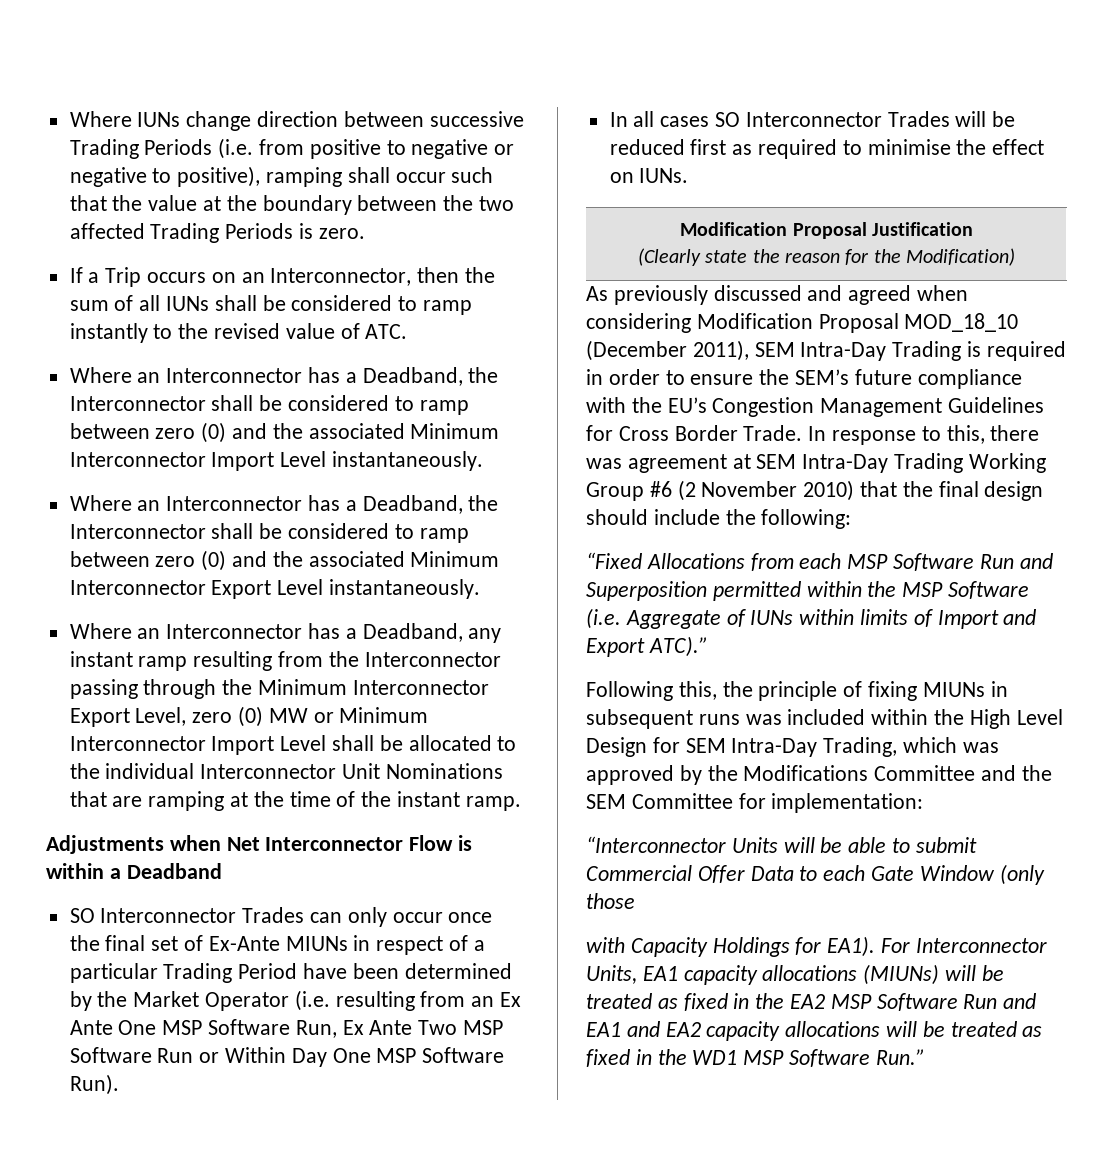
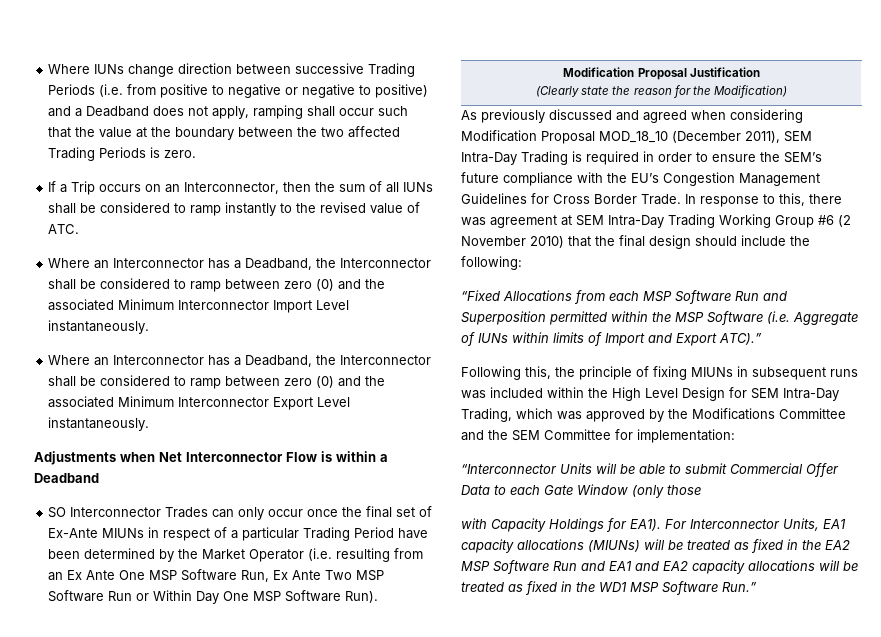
- Where IUNs change direction between successive Trading Periods (i.e. from positive to negative or negative to positive), ramping shall occur such that the value at the boundary between the two affected Trading Periods is zero.
+ Where IUNs change direction between successive Trading Periods (i.e. from positive to negative or negative to positive) and a Deadband does not apply, ramping shall occur such that the value at the boundary between the two affected Trading Periods is zero.
- Where an Interconnector has a Deadband, any instant ramp resulting from the Interconnector passing through the Minimum Interconnector Export Level, zero (0) MW or Minimum Interconnector Import Level shall be allocated to the individual Interconnector Unit Nominations that are ramping at the time of the instant ramp.
- In all cases SO Interconnector Trades will be reduced first as required to minimise the effect on IUNs.

